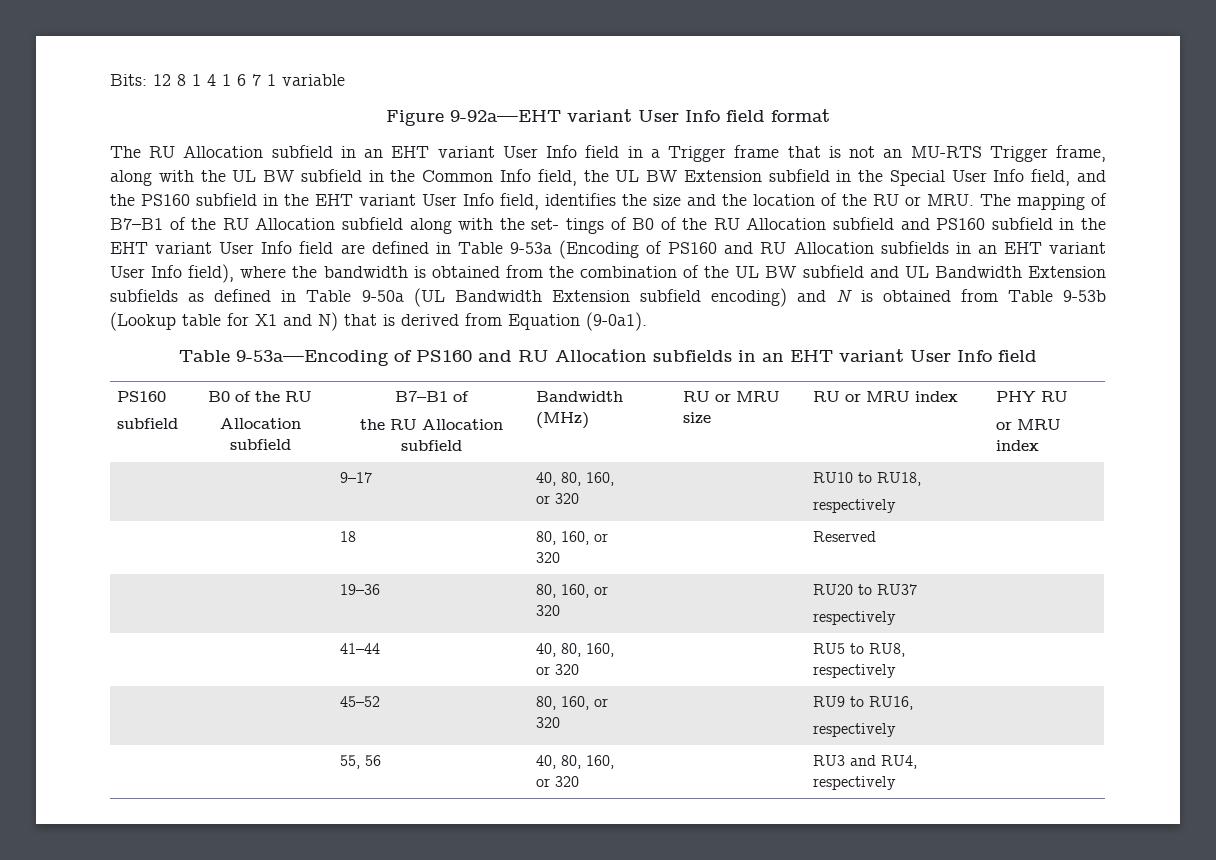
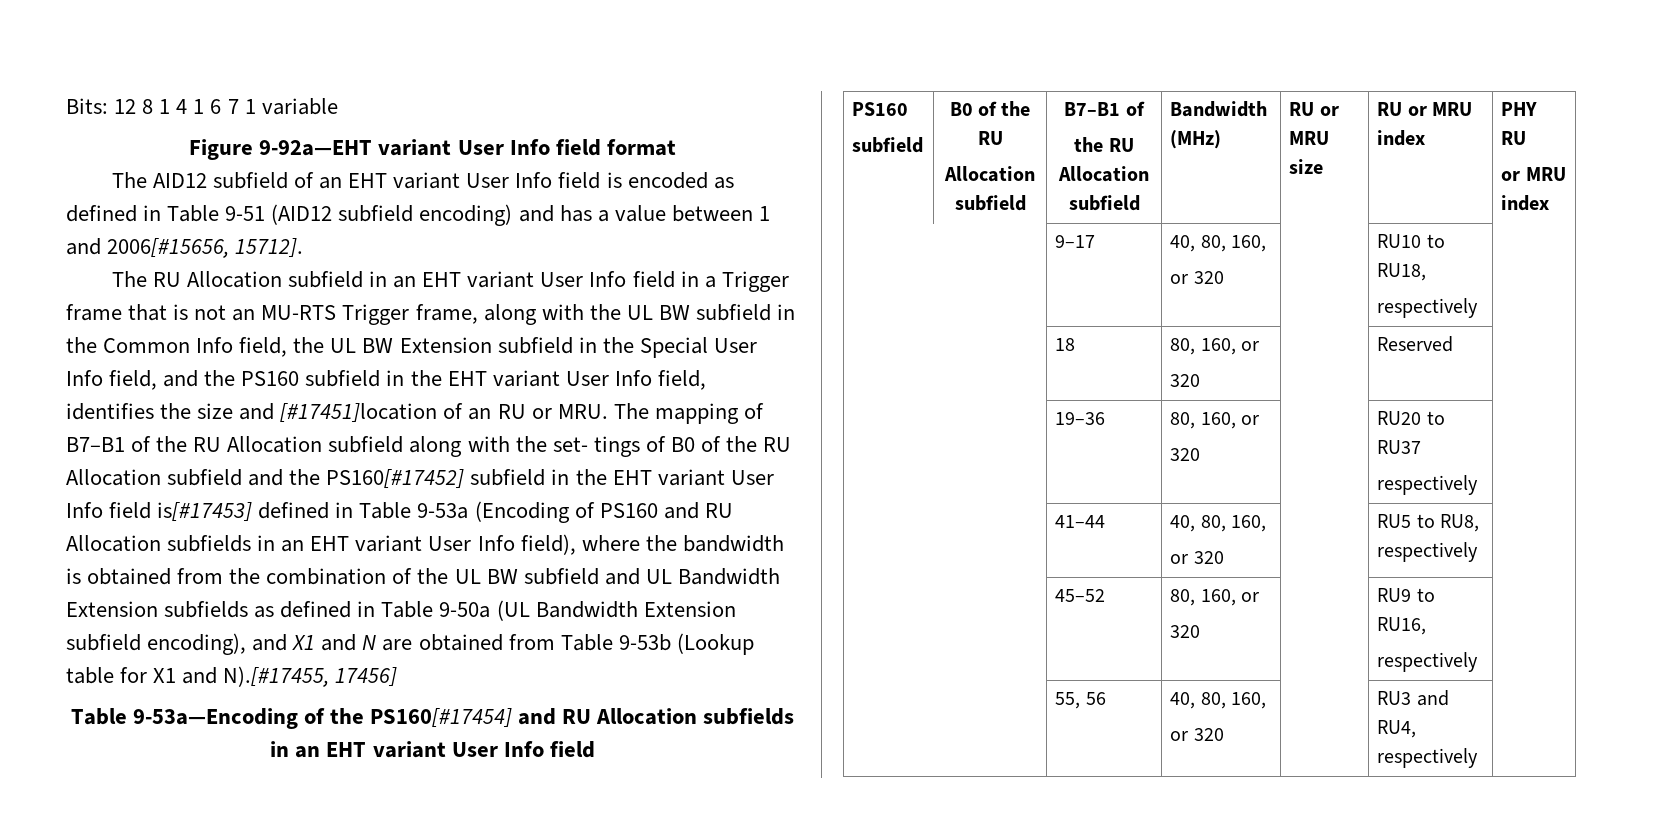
+ The AID12 subfield of an EHT variant User Info field is encoded as defined in Table 9-51 (AID12 subfield encoding) and has a value between 1 and 2006[#15656, 15712].
- The RU Allocation subfield in an EHT variant User Info field in a Trigger frame that is not an MU-RTS Trigger frame, along with the UL BW subfield in the Common Info field, the UL BW Extension subfield in the Special User Info field, and the PS160 subfield in the EHT variant User Info field, identifies the size and the location of the RU or MRU. The mapping of B7–B1 of the RU Allocation subfield along with the set- tings of B0 of the RU Allocation subfield and PS160 subfield in the EHT variant User Info field are defined in Table 9-53a (Encoding of PS160 and RU Allocation subfields in an EHT variant User Info field), where the bandwidth is obtained from the combination of the UL BW subfield and UL Bandwidth Extension subfields as defined in Table 9-50a (UL Bandwidth Extension subfield encoding) and N is obtained from Table 9-53b (Lookup table for X1 and N) that is derived from Equation (9-0a1).
+ The RU Allocation subfield in an EHT variant User Info field in a Trigger frame that is not an MU-RTS Trigger frame, along with the UL BW subfield in the Common Info field, the UL BW Extension subfield in the Special User Info field, and the PS160 subfield in the EHT variant User Info field, identifies the size and [#17451]location of an RU or MRU. The mapping of B7–B1 of the RU Allocation subfield along with the set- tings of B0 of the RU Allocation subfield and the PS160[#17452] subfield in the EHT variant User Info field is[#17453] defined in Table 9-53a (Encoding of PS160 and RU Allocation subfields in an EHT variant User Info field), where the bandwidth is obtained from the combination of the UL BW subfield and UL Bandwidth Extension subfields as defined in Table 9-50a (UL Bandwidth Extension subfield encoding), and X1 and N are obtained from Table 9-53b (Lookup table for X1 and N).[#17455, 17456]
- Table 9-53a—Encoding of PS160 and RU Allocation subfields in an EHT variant User Info field
+ Table 9-53a—Encoding of the PS160[#17454] and RU Allocation subfields in an EHT variant User Info field

